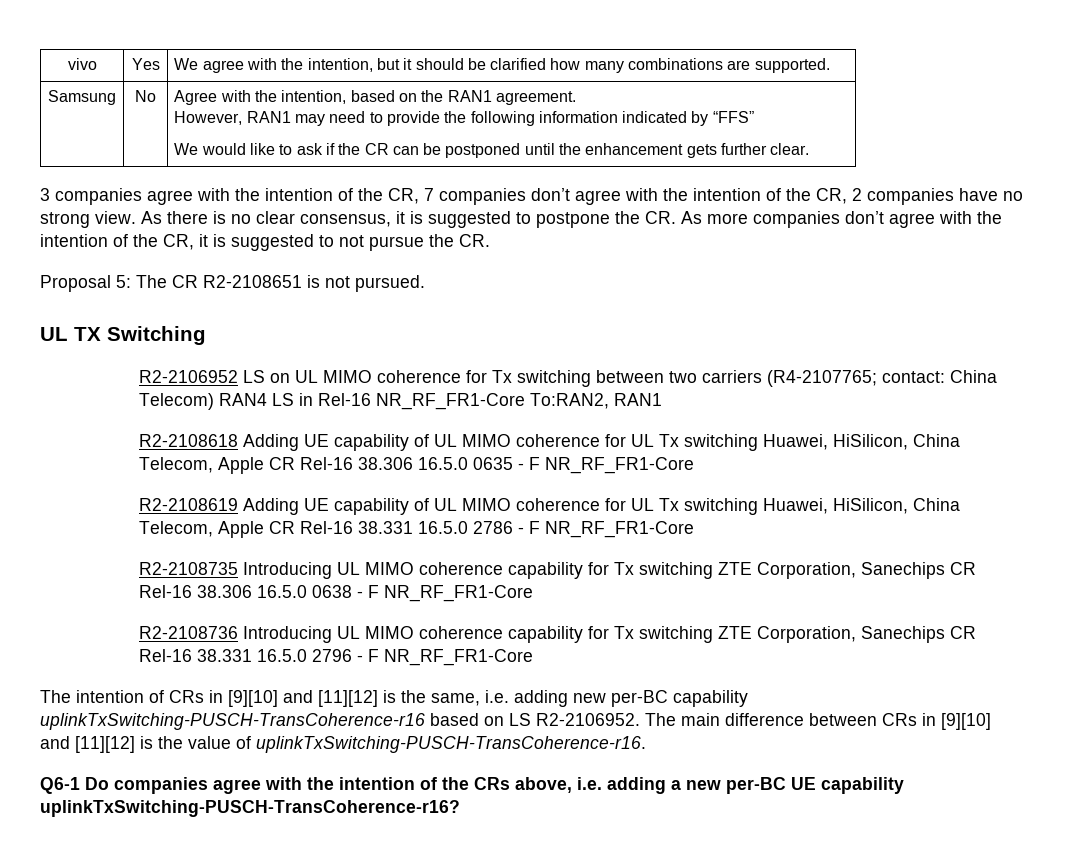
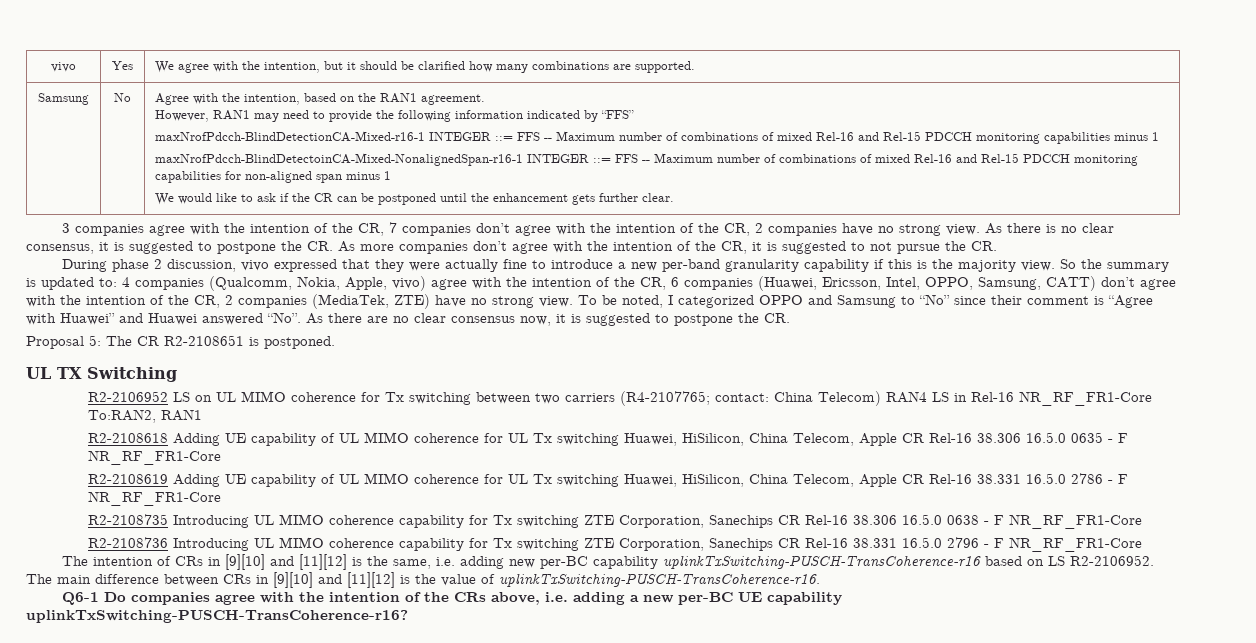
+ maxNrofPdcch-BlindDetectionCA-Mixed-r16-1 INTEGER ::= FFS -- Maximum number of combinations of mixed Rel-16 and Rel-15 PDCCH monitoring capabilities minus 1
+ maxNrofPdcch-BlindDetectoinCA-Mixed-NonalignedSpan-r16-1 INTEGER ::= FFS -- Maximum number of combinations of mixed Rel-16 and Rel-15 PDCCH monitoring capabilities for non-aligned span minus 1
+ During phase 2 discussion, vivo expressed that they were actually fine to introduce a new per-band granularity capability if this is the majority view. So the summary is updated to: 4 companies (Qualcomm, Nokia, Apple, vivo) agree with the intention of the CR, 6 companies (Huawei, Ericsson, Intel, OPPO, Samsung, CATT) don’t agree with the intention of the CR, 2 companies (MediaTek, ZTE) have no strong view. To be noted, I categorized OPPO and Samsung to “No” since their comment is “Agree with Huawei” and Huawei answered “No”. As there are no clear consensus now, it is suggested to postpone the CR.
- Proposal 5: The CR R2-2108651 is not pursued.
+ Proposal 5: The CR R2-2108651 is postponed.

